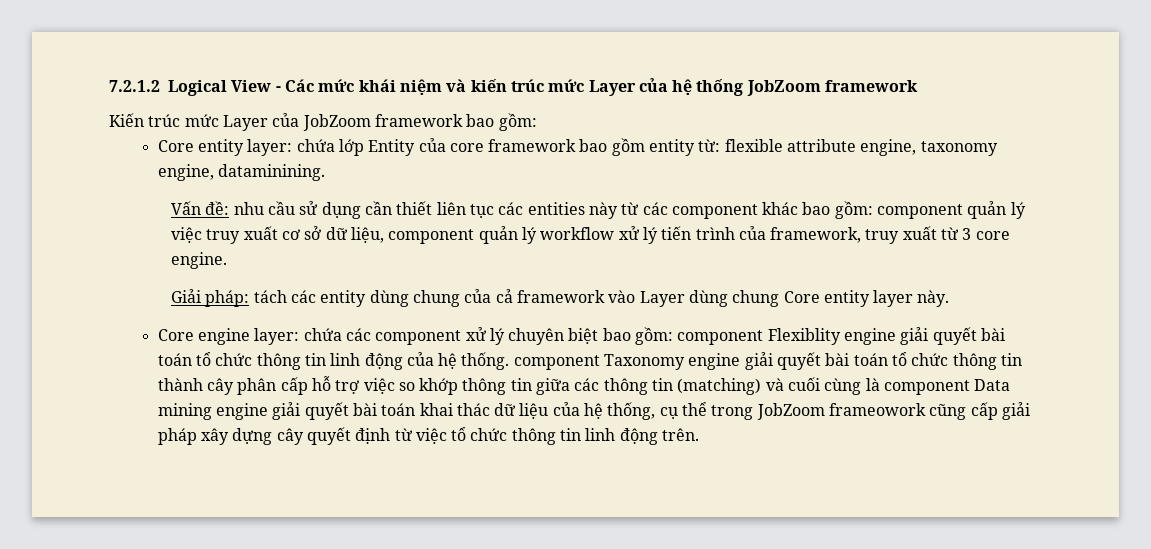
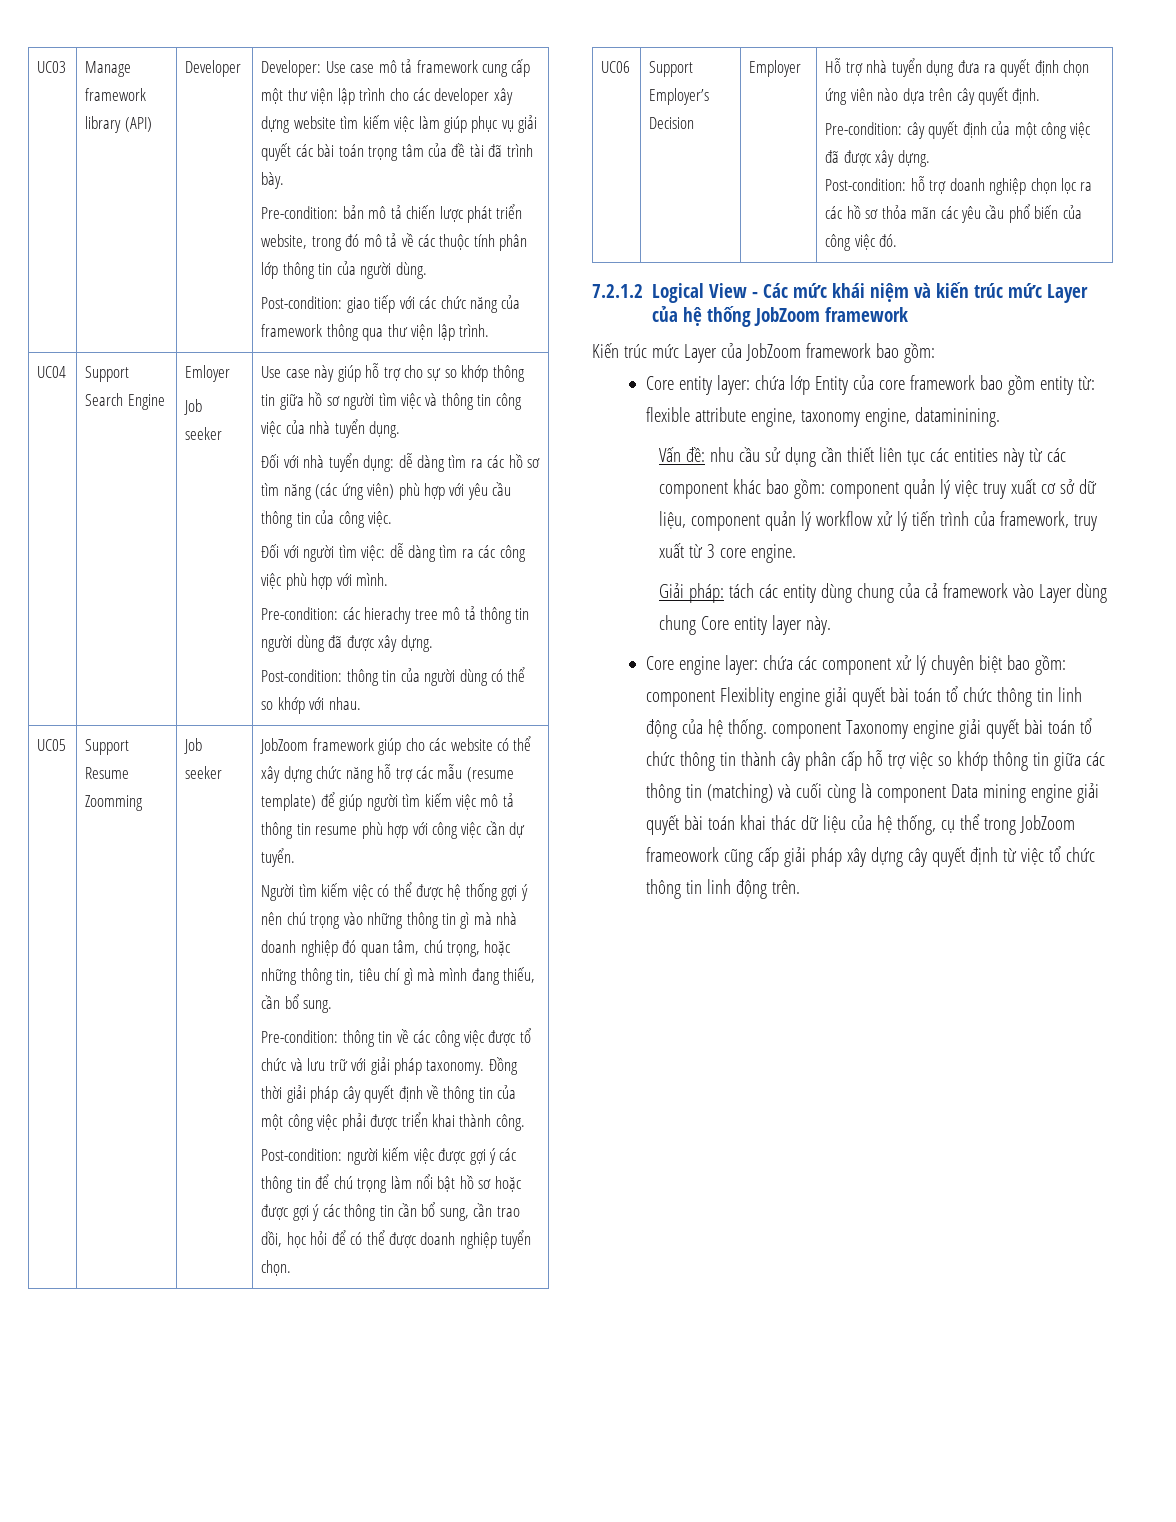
+ UC03 | Manage framework library (API) | Developer | Developer: Use case mô tả framework cung cấp một thư viện lập trình cho các developer xây dựng website tìm kiếm việc làm giúp phục vụ giải quyết các bài toán trọng tâm của đề tài đã trình bày.
+ Pre-condition: bản mô tả chiến lược phát triển website, trong đó mô tả về các thuộc tính phân lớp thông tin của người dùng.
+ Post-condition: giao tiếp với các chức năng của framework thông qua thư viện lập trình.
+ UC04 | Support Search Engine | Emloyer
+ Job seeker | Use case này giúp hỗ trợ cho sự so khớp thông tin giữa hồ sơ người tìm việc và thông tin công việc của nhà tuyển dụng.
+ Đối với nhà tuyển dụng: dễ dàng tìm ra các hồ sơ tìm năng (các ứng viên) phù hợp với yêu cầu thông tin của công việc.
+ Đối với người tìm việc: dễ dàng tìm ra các công việc phù hợp với mình.
+ Pre-condition: các hierachy tree mô tả thông tin người dùng đã được xây dựng.
+ Post-condition: thông tin của người dùng có thể so khớp với nhau.
+ UC05 | Support Resume Zoomming | Job seeker | JobZoom framework giúp cho các website có thể xây dựng chức năng hỗ trợ các mẫu (resume template) để giúp người tìm kiếm việc mô tả thông tin resume phù hợp với công việc cần dự tuyển.
+ Người tìm kiếm việc có thể được hệ thống gợi ý nên chú trọng vào những thông tin gì mà nhà doanh nghiệp đó quan tâm, chú trọng, hoặc những thông tin, tiêu chí gì mà mình đang thiếu, cần bổ sung.
+ Pre-condition: thông tin về các công việc được tổ chức và lưu trữ với giải pháp taxonomy. Đồng thời giải pháp cây quyết định về thông tin của một công việc phải được triển khai thành công.
+ Post-condition: người kiếm việc được gợi ý các thông tin để chú trọng làm nổi bật hồ sơ hoặc được gợi ý các thông tin cần bổ sung, cần trao dồi, học hỏi để có thể được doanh nghiệp tuyển chọn.
+ UC06 | Support Employer’s Decision | Employer | Hỗ trợ nhà tuyển dụng đưa ra quyết định chọn ứng viên nào dựa trên cây quyết định.
+ Pre-condition: cây quyết định của một công việc đã được xây dựng.
+ Post-condition: hỗ trợ doanh nghiệp chọn lọc ra các hồ sơ thỏa mãn các yêu cầu phổ biến của công việc đó.

